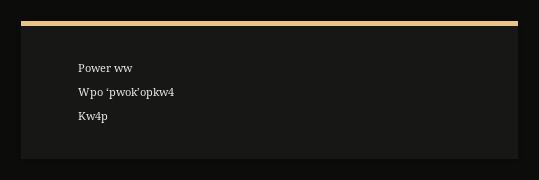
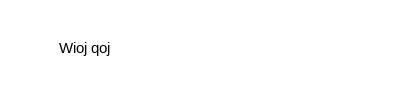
- Power ww
- Wpo ‘pwok’opkw4
- Kw4p
+ Wioj qoj

